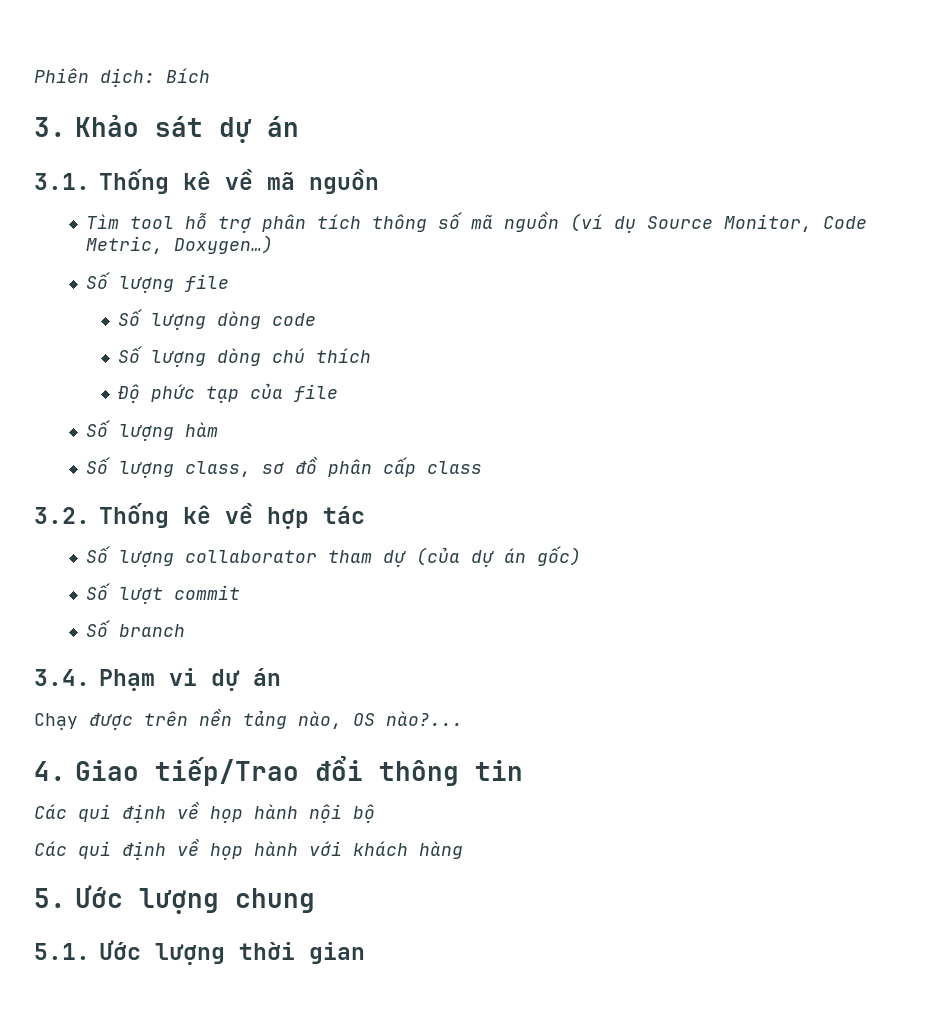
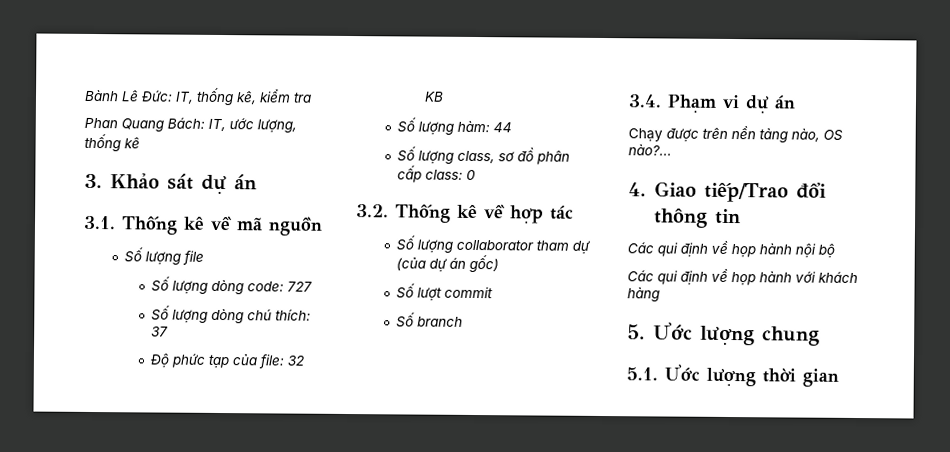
- Phiên dịch: Bích
+ Bành Lê Đức: IT, thống kê, kiểm tra
+ Phan Quang Bách: IT, ước lượng, thống kê
- Tìm tool hỗ trợ phân tích thông số mã nguồn (ví dụ Source Monitor, Code Metric, Doxygen…)
- Số lượng dòng code
+ Số lượng dòng code: 727
- Số lượng dòng chú thích
+ Số lượng dòng chú thích: 37
- Độ phức tạp của file
- Số lượng hàm
+ Độ phức tạp của file: 32 KB
+ Số lượng hàm: 44
- Số lượng class, sơ đồ phân cấp class
+ Số lượng class, sơ đồ phân cấp class: 0

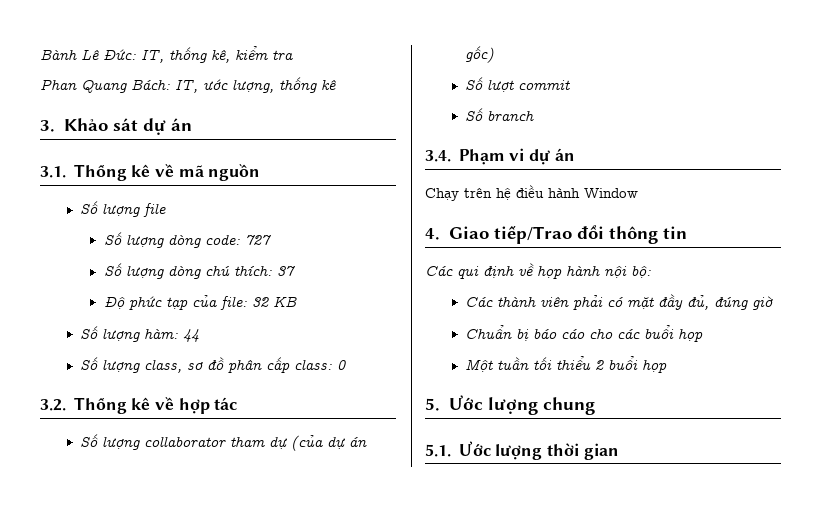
- Chạy được trên nền tảng nào, OS nào?...
+ Chạy trên hệ điều hành Window
- Các qui định về họp hành nội bộ
- Các qui định về họp hành với khách hàng
+ Các qui định về họp hành nội bộ:
+ Các thành viên phải có mặt đầy đủ, đúng giờ
+ Chuẩn bị báo cáo cho các buổi họp
+ Một tuần tối thiểu 2 buổi họp

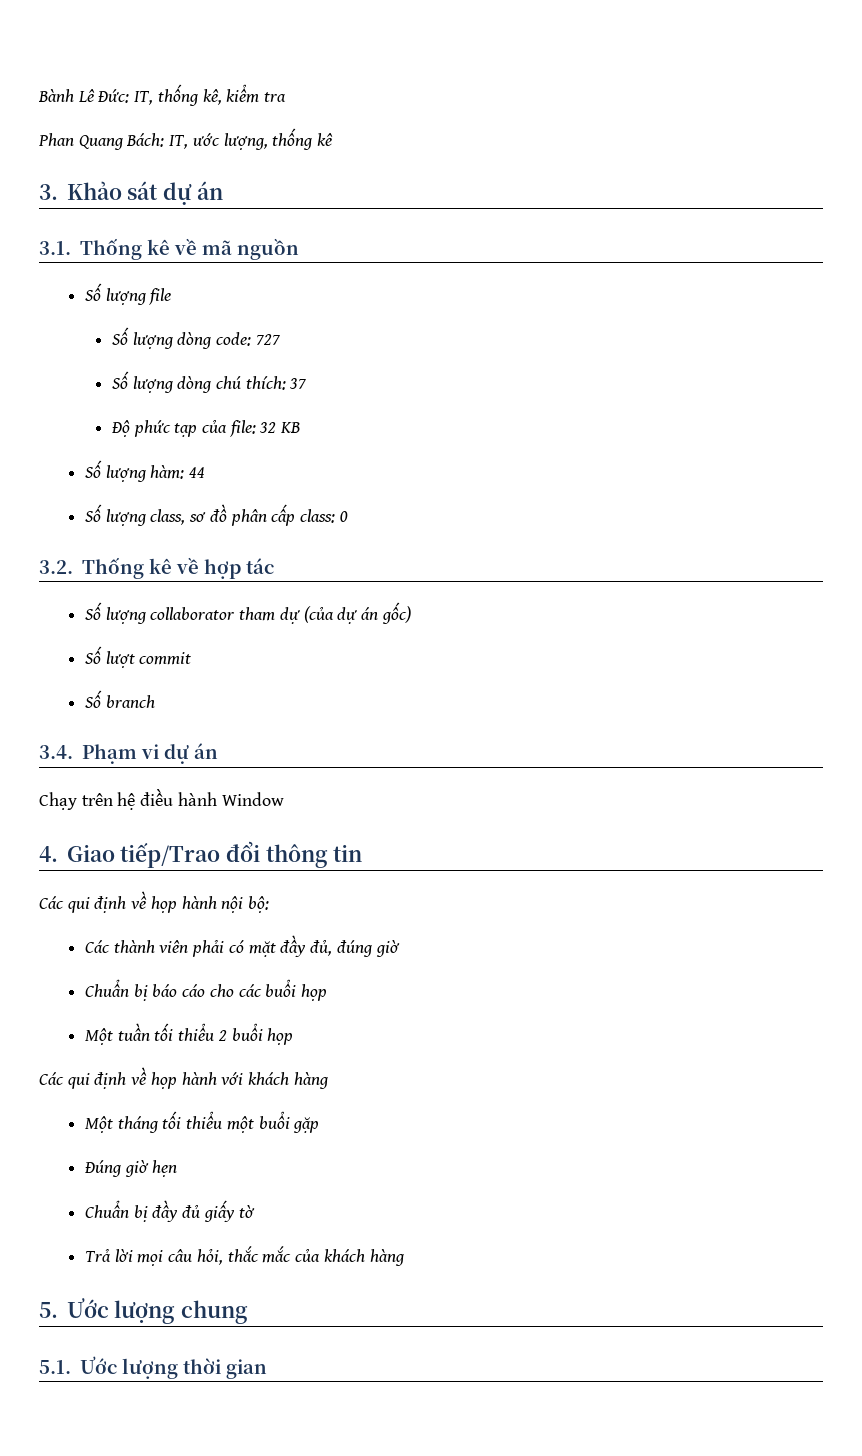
+ Các qui định về họp hành với khách hàng
+ Một tháng tối thiểu một buổi gặp
+ Đúng giờ hẹn
+ Chuẩn bị đầy đủ giấy tờ
+ Trả lời mọi câu hỏi, thắc mắc của khách hàng

